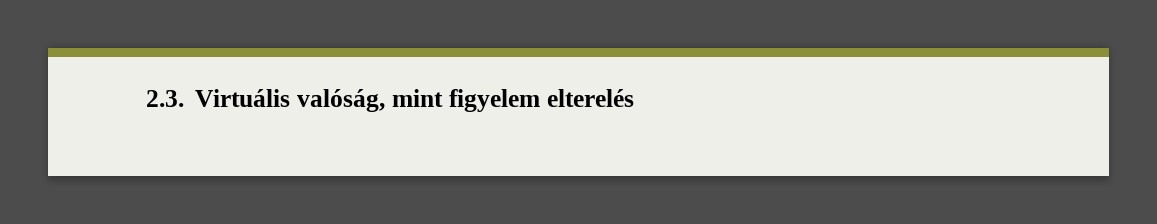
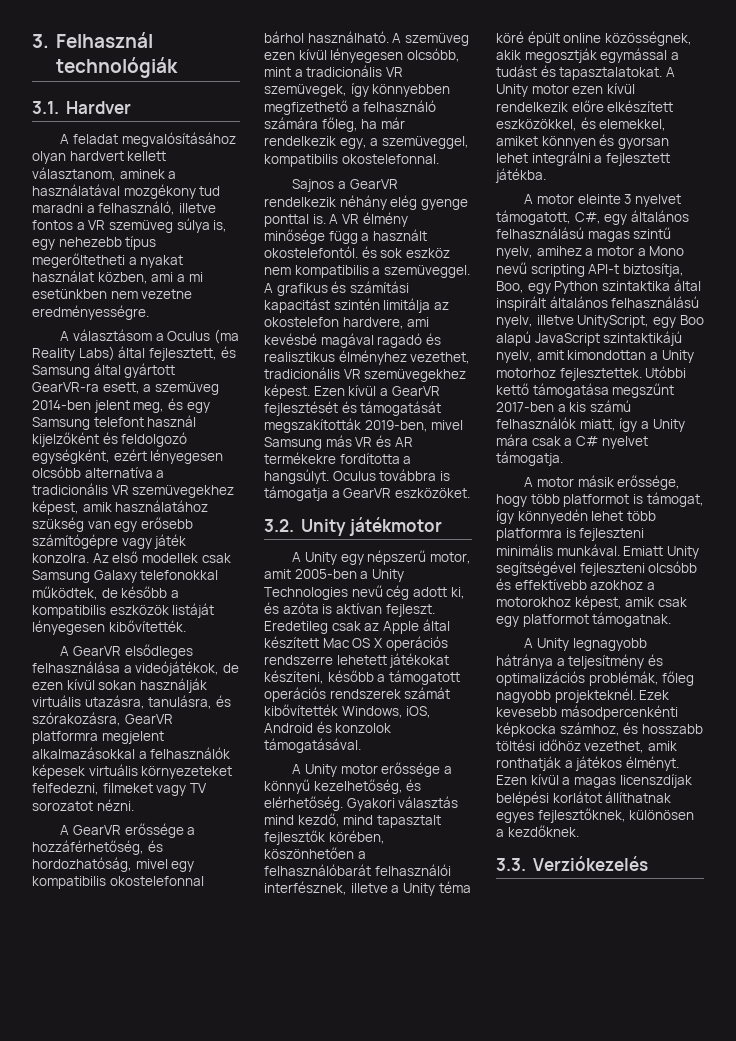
- 2.3. Virtuális valóság, mint figyelem elterelés
+ 3. Felhasznál technológiák
+ 3.1. Hardver
+ A feladat megvalósításához olyan hardvert kellett választanom, aminek a használatával mozgékony tud maradni a felhasználó, illetve fontos a VR szemüveg súlya is, egy nehezebb típus megerőltetheti a nyakat használat közben, ami a mi esetünkben nem vezetne eredményességre.
+ A választásom a Oculus (ma Reality Labs) által fejlesztett, és Samsung által gyártott GearVR-ra esett, a szemüveg 2014-ben jelent meg, és egy Samsung telefont használ kijelzőként és feldolgozó egységként, ezért lényegesen olcsóbb alternatíva a tradicionális VR szemüvegekhez képest, amik használatához szükség van egy erősebb számítógépre vagy játék konzolra. Az első modellek csak Samsung Galaxy telefonokkal működtek, de később a kompatibilis eszközök listáját lényegesen kibővítették.
+ A GearVR elsődleges felhasználása a videójátékok, de ezen kívül sokan használják virtuális utazásra, tanulásra, és szórakozásra, GearVR platformra megjelent alkalmazásokkal a felhasználók képesek virtuális környezeteket felfedezni, filmeket vagy TV sorozatot nézni.
+ A GearVR erőssége a hozzáférhetőség, és hordozhatóság, mivel egy kompatibilis okostelefonnal bárhol használható. A szemüveg ezen kívül lényegesen olcsóbb, mint a tradicionális VR szemüvegek, így könnyebben megfizethető a felhasználó számára főleg, ha már rendelkezik egy, a szemüveggel, kompatibilis okostelefonnal.
+ Sajnos a GearVR rendelkezik néhány elég gyenge ponttal is. A VR élmény minősége függ a használt okostelefontól. és sok eszköz nem kompatibilis a szemüveggel. A grafikus és számítási kapacitást szintén limitálja az okostelefon hardvere, ami kevésbé magával ragadó és realisztikus élményhez vezethet, tradicionális VR szemüvegekhez képest. Ezen kívül a GearVR fejlesztését és támogatását megszakították 2019-ben, mivel Samsung más VR és AR termékekre fordította a hangsúlyt. Oculus továbbra is támogatja a GearVR eszközöket.
+ 3.2. Unity játékmotor
+ A Unity egy népszerű motor, amit 2005-ben a Unity Technologies nevű cég adott ki, és azóta is aktívan fejleszt. Eredetileg csak az Apple által készített Mac OS X operációs rendszerre lehetett játékokat készíteni, később a támogatott operációs rendszerek számát kibővítették Windows, iOS, Android és konzolok támogatásával.
+ A Unity motor erőssége a könnyű kezelhetőség, és elérhetőség. Gyakori választás mind kezdő, mind tapasztalt fejlesztők körében, köszönhetően a felhasználóbarát felhasználói interfésznek, illetve a Unity téma köré épült online közösségnek, akik megosztják egymással a tudást és tapasztalatokat. A Unity motor ezen kívül rendelkezik előre elkészített eszközökkel, és elemekkel, amiket könnyen és gyorsan lehet integrálni a fejlesztett játékba.
+ A motor eleinte 3 nyelvet támogatott, C#, egy általános felhasználású magas szintű nyelv, amihez a motor a Mono nevű scripting API-t biztosítja, Boo, egy Python szintaktika által inspirált általános felhasználású nyelv, illetve UnityScript, egy Boo alapú JavaScript szintaktikájú nyelv, amit kimondottan a Unity motorhoz fejlesztettek. Utóbbi kettő támogatása megszűnt 2017-ben a kis számú felhasználók miatt, így a Unity mára csak a C# nyelvet támogatja.
+ A motor másik erőssége, hogy több platformot is támogat, így könnyedén lehet több platformra is fejleszteni minimális munkával. Emiatt Unity segítségével fejleszteni olcsóbb és effektívebb azokhoz a motorokhoz képest, amik csak egy platformot támogatnak.
+ A Unity legnagyobb hátránya a teljesítmény és optimalizációs problémák, főleg nagyobb projekteknél. Ezek kevesebb másodpercenkénti képkocka számhoz, és hosszabb töltési időhöz vezethet, amik ronthatják a játékos élményt. Ezen kívül a magas licenszdíjak belépési korlátot állíthatnak egyes fejlesztőknek, különösen a kezdőknek.
+ 3.3. Verziókezelés

